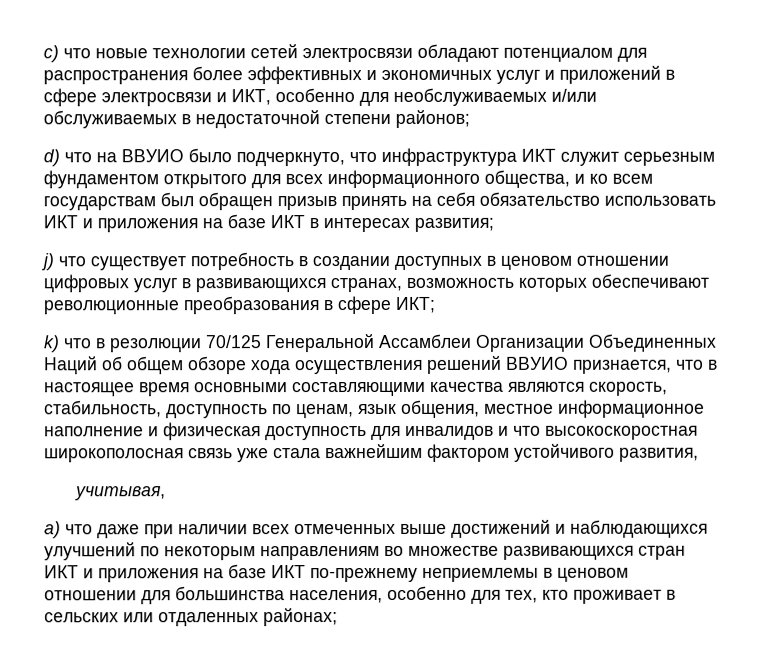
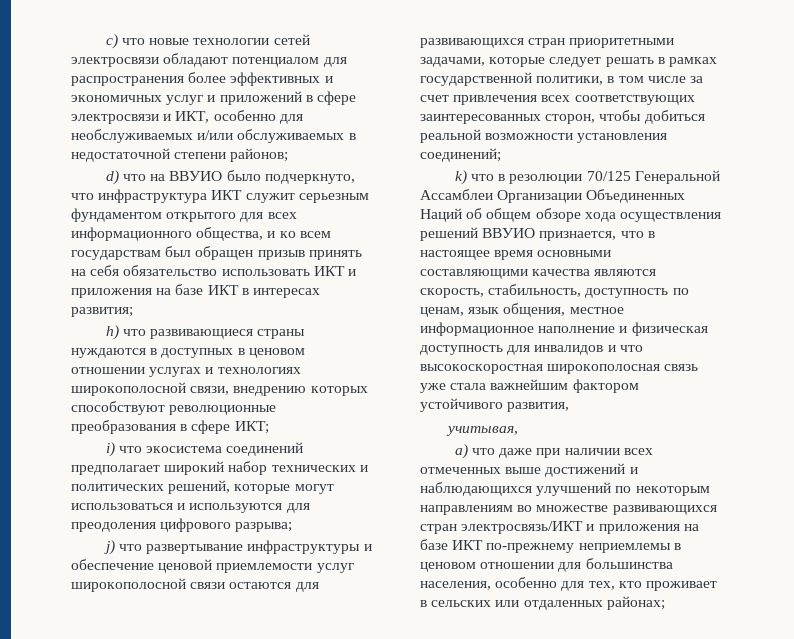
- j) что существует потребность в создании доступных в ценовом отношении цифровых услуг в развивающихся странах, возможность которых обеспечивают революционные преобразования в сфере ИКТ;
+ h) что развивающиеся страны нуждаются в доступных в ценовом отношении услугах и технологиях широкополосной связи, внедрению которых способствуют революционные преобразования в сфере ИКТ;
+ i) что экосистема соединений предполагает широкий набор технических и политических решений, которые могут использоваться и используются для преодоления цифрового разрыва;
+ j) что развертывание инфраструктуры и обеспечение ценовой приемлемости услуг широкополосной связи остаются для развивающихся стран приоритетными задачами, которые следует решать в рамках государственной политики, в том числе за счет привлечения всех соответствующих заинтересованных сторон, чтобы добиться реальной возможности установления соединений;
- а) что даже при наличии всех отмеченных выше достижений и наблюдающихся улучшений по некоторым направлениям во множестве развивающихся стран ИКТ и приложения на базе ИКТ по-прежнему неприемлемы в ценовом отношении для большинства населения, особенно для тех, кто проживает в сельских или отдаленных районах;
+ а) что даже при наличии всех отмеченных выше достижений и наблюдающихся улучшений по некоторым направлениям во множестве развивающихся стран электросвязь/ИКТ и приложения на базе ИКТ по-прежнему неприемлемы в ценовом отношении для большинства населения, особенно для тех, кто проживает в сельских или отдаленных районах;

